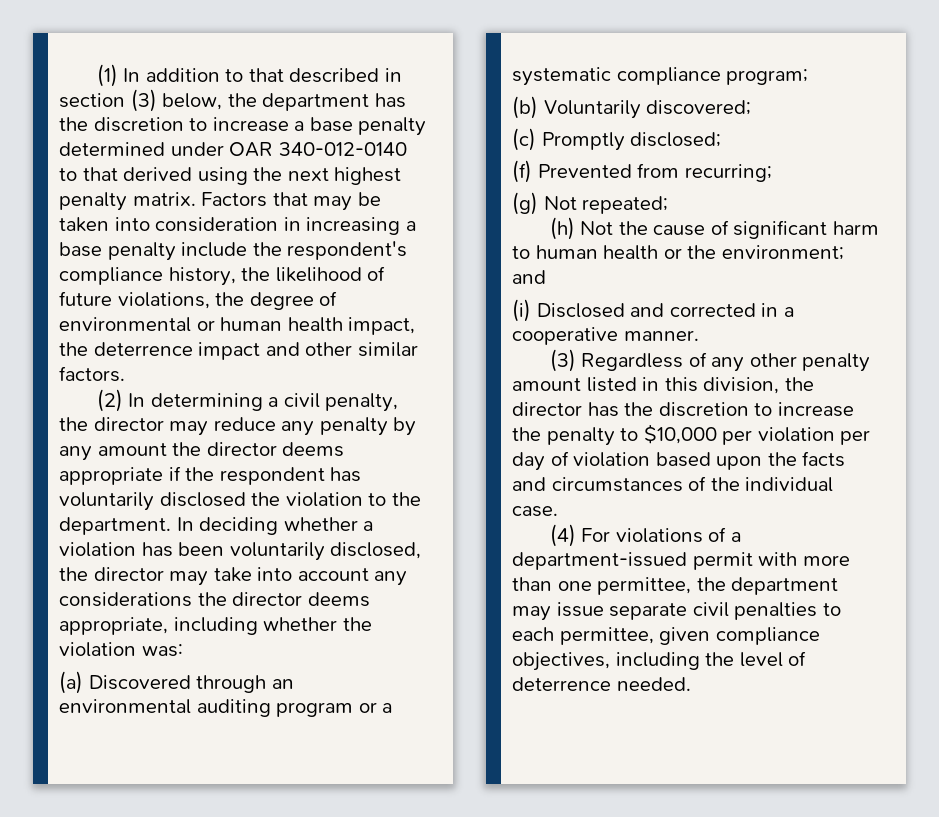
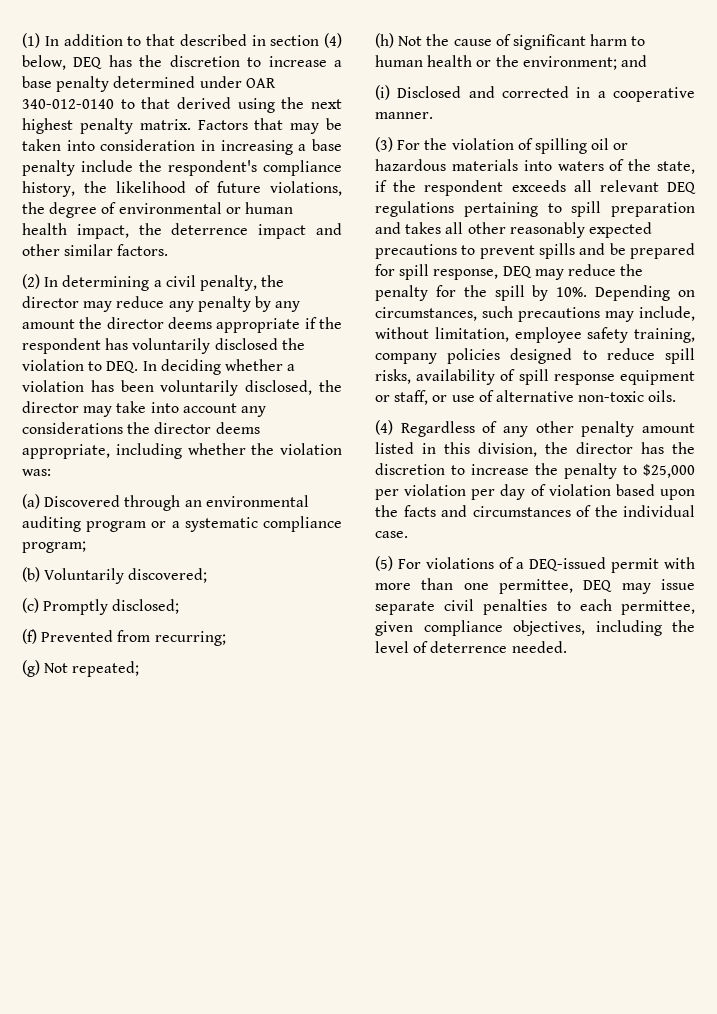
- (1) In addition to that described in section (3) below, the department has the discretion to increase a base penalty determined under OAR 340-012-0140 to that derived using the next highest penalty matrix.
+ (1) In addition to that described in section (4) below, DEQ has the discretion to increase a base penalty determined under OAR 340-012-0140 to that derived using the next highest penalty matrix.
- (2) In determining a civil penalty, the director may reduce any penalty by any amount the director deems appropriate if the respondent has voluntarily disclosed the violation to the department. In deciding whether a violation has been voluntarily disclosed, the director may take into account any considerations the director deems appropriate, including whether the violation was:
+ (2) In determining a civil penalty, the director may reduce any penalty by any amount the director deems appropriate if the respondent has voluntarily disclosed the violation to DEQ. In deciding whether a violation has been voluntarily disclosed, the director may take into account any considerations the director deems appropriate, including whether the violation was:
- (3) Regardless of any other penalty amount listed in this division, the director has the discretion to increase the penalty to $10,000 per violation per day of violation based upon the facts and circumstances of the individual case.
+ (3) For the violation of spilling oil or hazardous materials into waters of the state, if the respondent exceeds all relevant DEQ regulations pertaining to spill preparation and takes all other reasonably expected precautions to prevent spills and be prepared for spill response, DEQ may reduce the penalty for the spill by 10%. Depending on circumstances, such precautions may include, without limitation, employee safety training, company policies designed to reduce spill risks, availability of spill response equipment or staff, or use of alternative non-toxic oils.
+ (4) Regardless of any other penalty amount listed in this division, the director has the discretion to increase the penalty to $25,000 per violation per day of violation based upon the facts and circumstances of the individual case.
- (4) For violations of a department-issued permit with more than one permittee, the department may issue separate civil penalties to each permittee, given compliance objectives, including the level of deterrence needed.
+ (5) For violations of a DEQ-issued permit with more than one permittee, DEQ may issue separate civil penalties to each permittee, given compliance objectives, including the level of deterrence needed.

